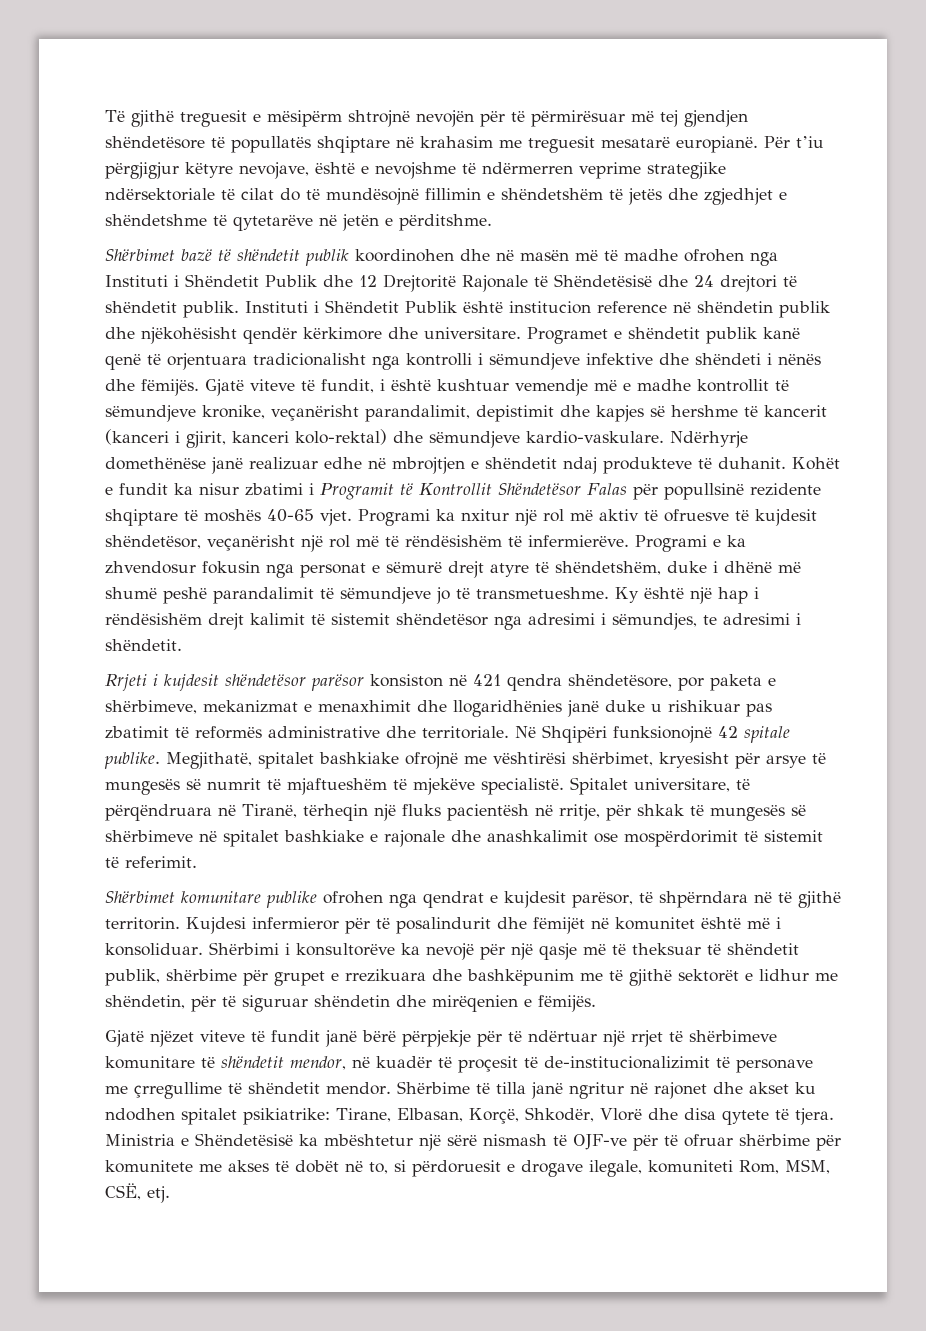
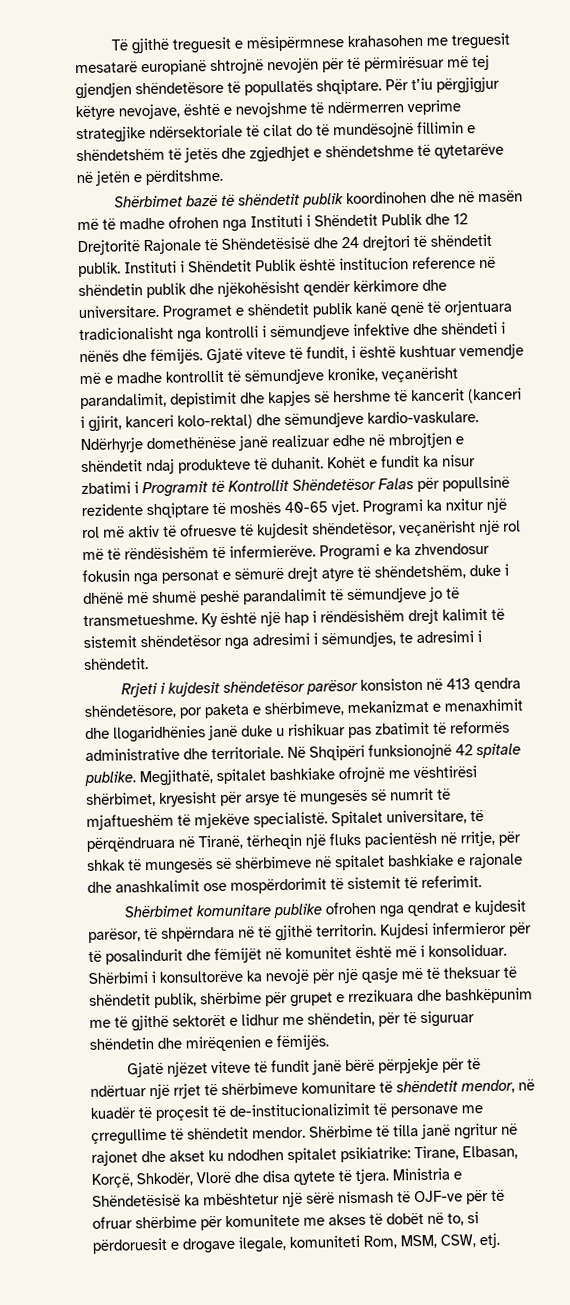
- Të gjithë treguesit e mësipërm shtrojnë nevojën për të përmirësuar më tej gjendjen shëndetësore të popullatës shqiptare në krahasim me treguesit mesatarë europianë.
+ Të gjithë treguesit e mësipërmnese krahasohen me treguesit mesatarë europianë shtrojnë nevojën për të përmirësuar më tej gjendjen shëndetësore të popullatës shqiptare.
- Rrjeti i kujdesit shëndetësor parësor konsiston në 421 qendra shëndetësore, por paketa e shërbimeve, mekanizmat e menaxhimit dhe llogaridhënies janë duke u rishikuar pas zbatimit të reformës administrative dhe territoriale.
+ Rrjeti i kujdesit shëndetësor parësor konsiston në 413 qendra shëndetësore, por paketa e shërbimeve, mekanizmat e menaxhimit dhe llogaridhënies janë duke u rishikuar pas zbatimit të reformës administrative dhe territoriale.
- Ministria e Shëndetësisë ka mbështetur një sërë nismash të OJF-ve për të ofruar shërbime për komunitete me akses të dobët në to, si përdoruesit e drogave ilegale, komuniteti Rom, MSM, CSË, etj.
+ Ministria e Shëndetësisë ka mbështetur një sërë nismash të OJF-ve për të ofruar shërbime për komunitete me akses të dobët në to, si përdoruesit e drogave ilegale, komuniteti Rom, MSM, CSW, etj.

